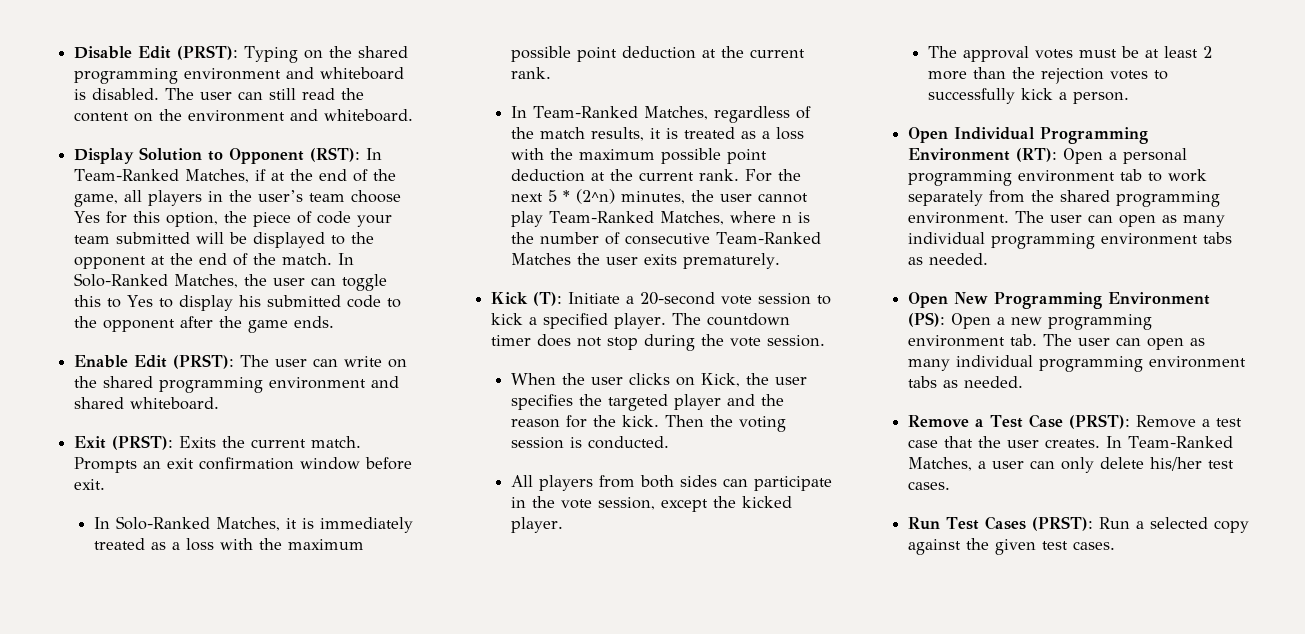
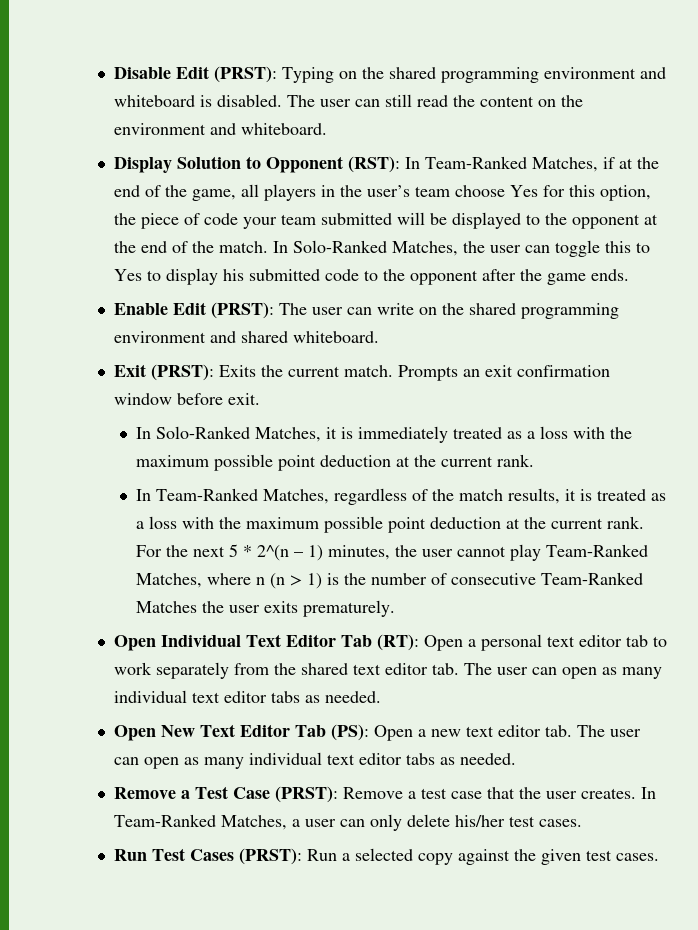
- For the next 5 * (2^n) minutes, the user cannot play Team-Ranked Matches, where n is the number of consecutive Team-Ranked Matches the user exits prematurely.
+ For the next 5 * 2^(n – 1) minutes, the user cannot play Team-Ranked Matches, where n (n > 1) is the number of consecutive Team-Ranked Matches the user exits prematurely.
- Kick (T): Initiate a 20-second vote session to kick a specified player. The countdown timer does not stop during the vote session.
- When the user clicks on Kick, the user specifies the targeted player and the reason for the kick. Then the voting session is conducted.
- All players from both sides can participate in the vote session, except the kicked player.
- The approval votes must be at least 2 more than the rejection votes to successfully kick a person.
- Open Individual Programming Environment (RT): Open a personal programming environment tab to work separately from the shared programming environment. The user can open as many individual programming environment tabs as needed.
- Open New Programming Environment (PS): Open a new programming environment tab. The user can open as many individual programming environment tabs as needed.
+ Open Individual Text Editor Tab (RT): Open a personal text editor tab to work separately from the shared text editor tab. The user can open as many individual text editor tabs as needed.
+ Open New Text Editor Tab (PS): Open a new text editor tab. The user can open as many individual text editor tabs as needed.

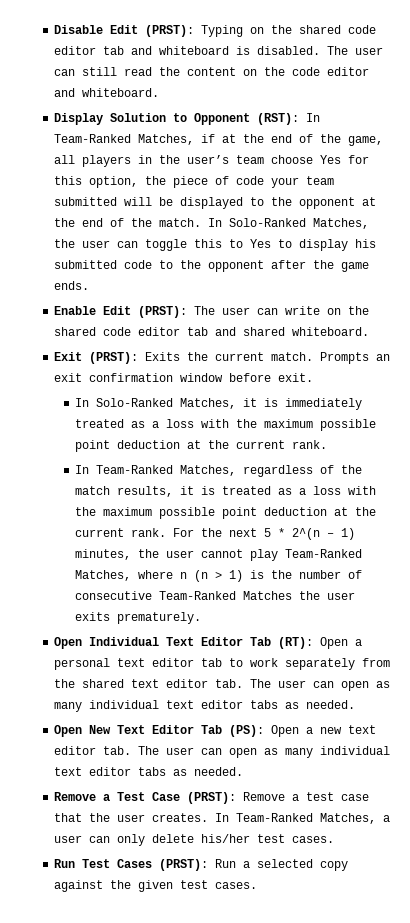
- Disable Edit (PRST): Typing on the shared programming environment and whiteboard is disabled.
+ Disable Edit (PRST): Typing on the shared code editor tab and whiteboard is disabled.
- The user can still read the content on the environment and whiteboard.
+ The user can still read the content on the code editor and whiteboard.
- Enable Edit (PRST): The user can write on the shared programming environment and shared whiteboard.
+ Enable Edit (PRST): The user can write on the shared code editor tab and shared whiteboard.

